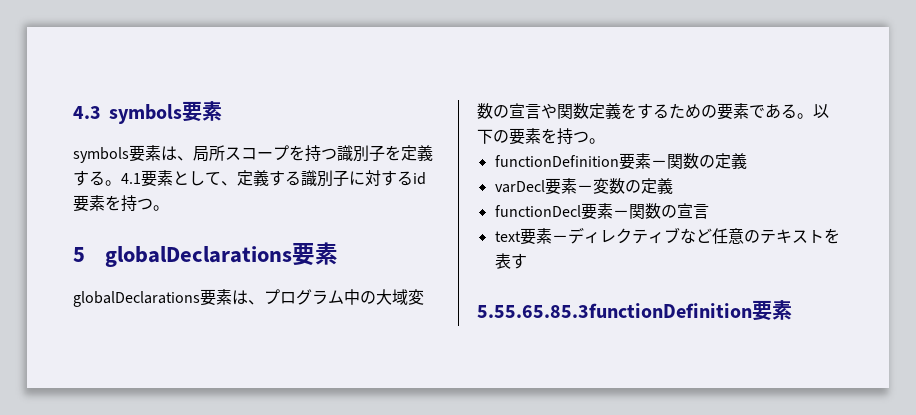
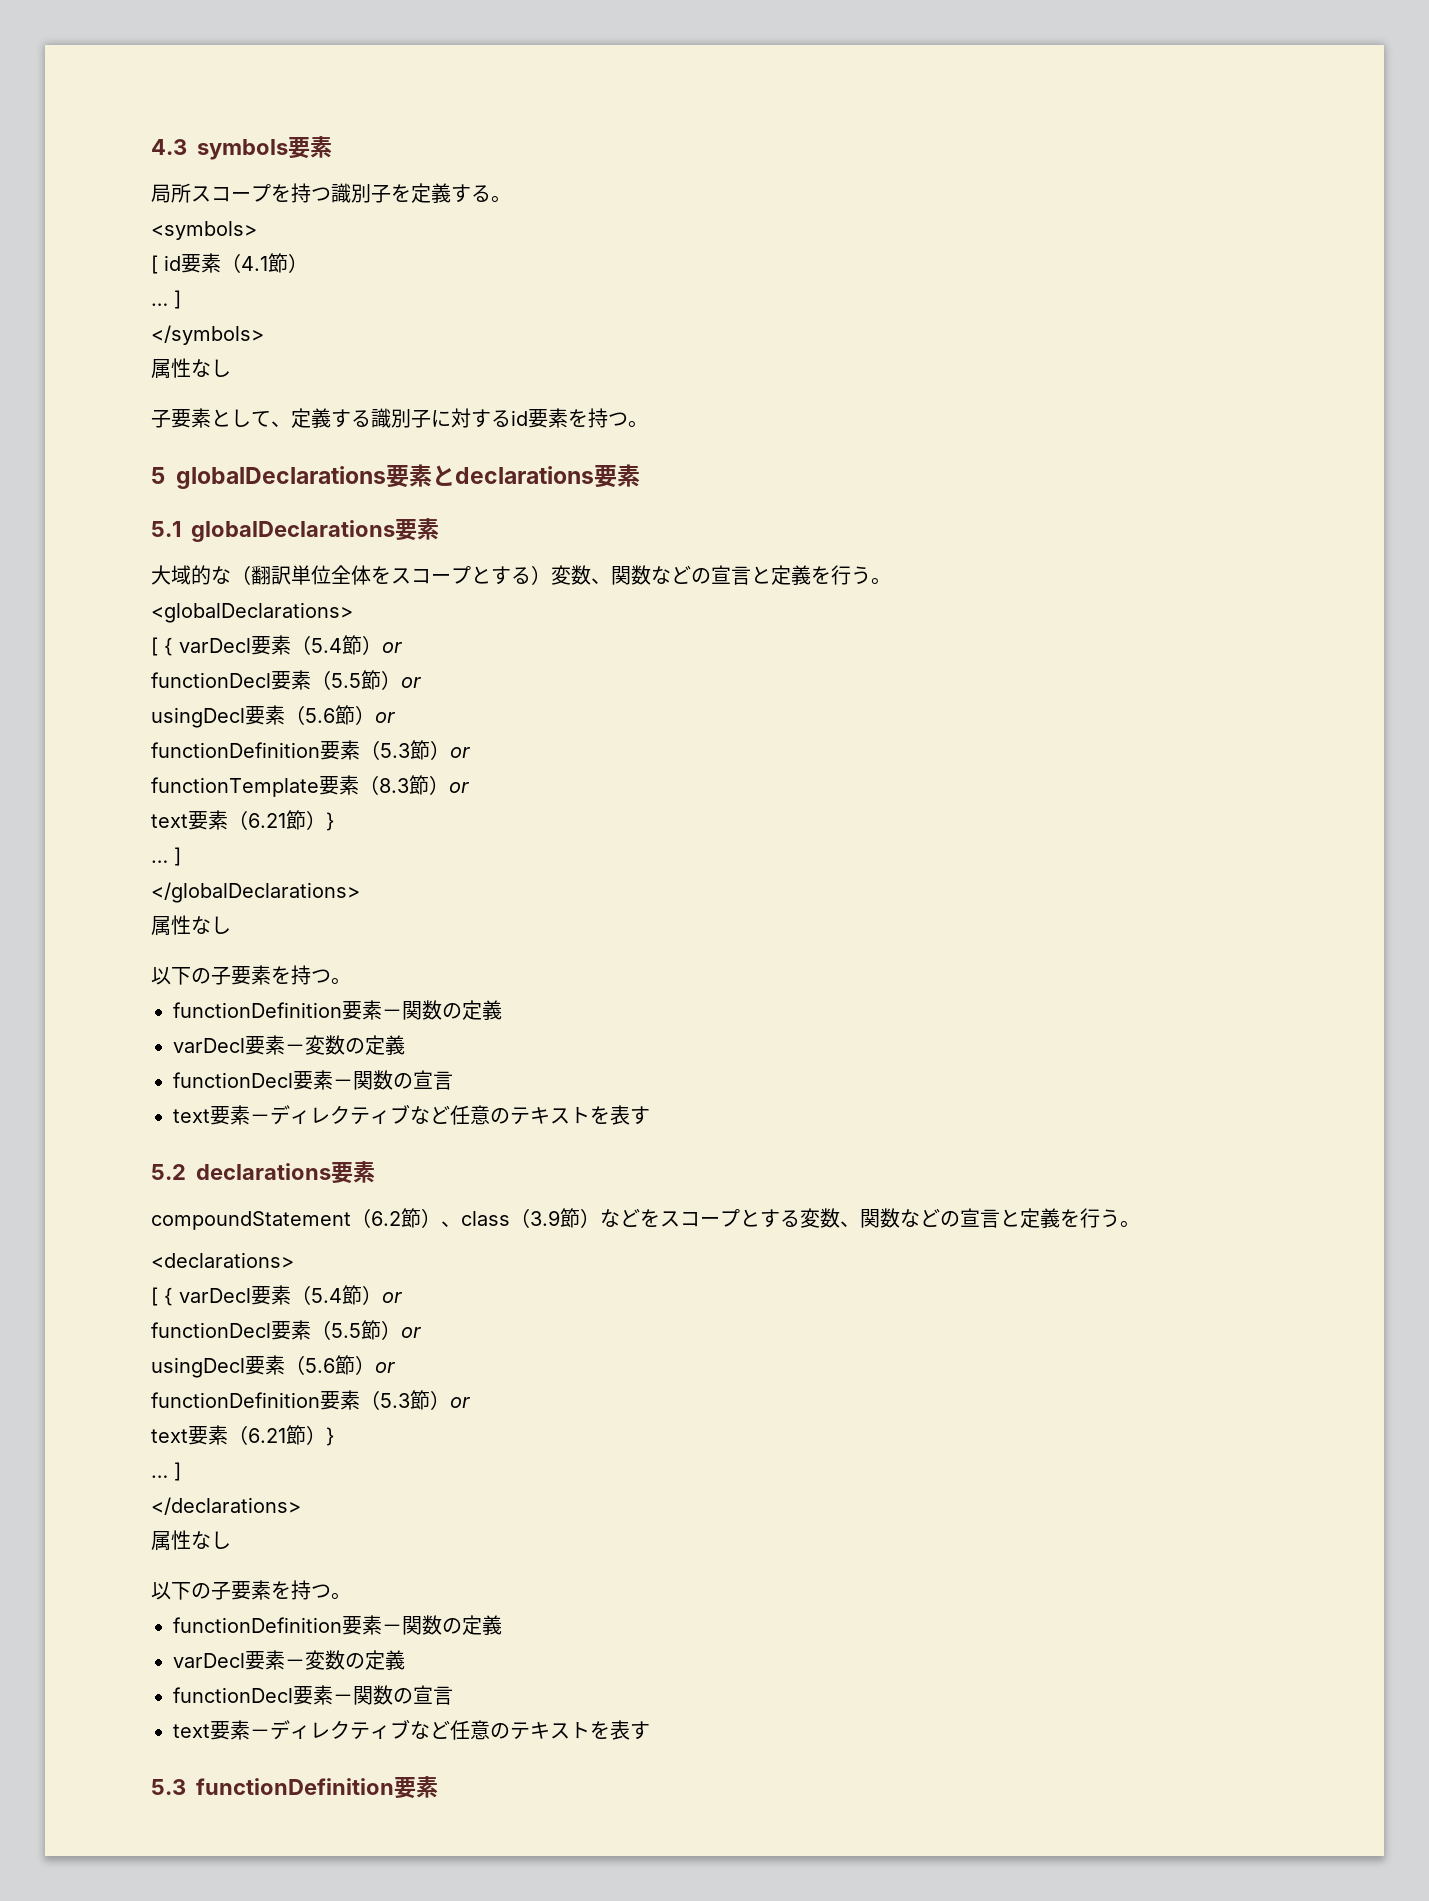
- symbols要素は、局所スコープを持つ識別子を定義する。4.1要素として、定義する識別子に対するid要素を持つ。
+ 局所スコープを持つ識別子を定義する。
+ <symbols>
+ [ id要素（4.1節）
+ … ]
+ </symbols>
+ 属性なし
+ 子要素として、定義する識別子に対するid要素を持つ。
- 5 globalDeclarations要素
- globalDeclarations要素は、プログラム中の大域変数の宣言や関数定義をするための要素である。以下の要素を持つ。
+ 5 globalDeclarations要素とdeclarations要素
+ 5.1 globalDeclarations要素
+ 大域的な（翻訳単位全体をスコープとする）変数、関数などの宣言と定義を行う。
+ <globalDeclarations>
+ [ { varDecl要素（5.4節）or
+ functionDecl要素（5.5節）or
+ usingDecl要素（5.6節）or
+ functionDefinition要素（5.3節）or
+ functionTemplate要素（8.3節）or
+ text要素（6.21節）}
+ … ]
+ </globalDeclarations>
+ 属性なし
+ 以下の子要素を持つ。
- 5.55.65.85.3functionDefinition要素
+ 5.2 declarations要素
+ compoundStatement（6.2節）、class（3.9節）などをスコープとする変数、関数などの宣言と定義を行う。
+ <declarations>
+ [ { varDecl要素（5.4節）or
+ functionDecl要素（5.5節）or
+ usingDecl要素（5.6節）or
+ functionDefinition要素（5.3節）or
+ text要素（6.21節）}
+ … ]
+ </declarations>
+ 属性なし
+ 以下の子要素を持つ。
+ functionDefinition要素－関数の定義
+ varDecl要素－変数の定義
+ functionDecl要素－関数の宣言
+ text要素－ディレクティブなど任意のテキストを表す
+ 5.3 functionDefinition要素

